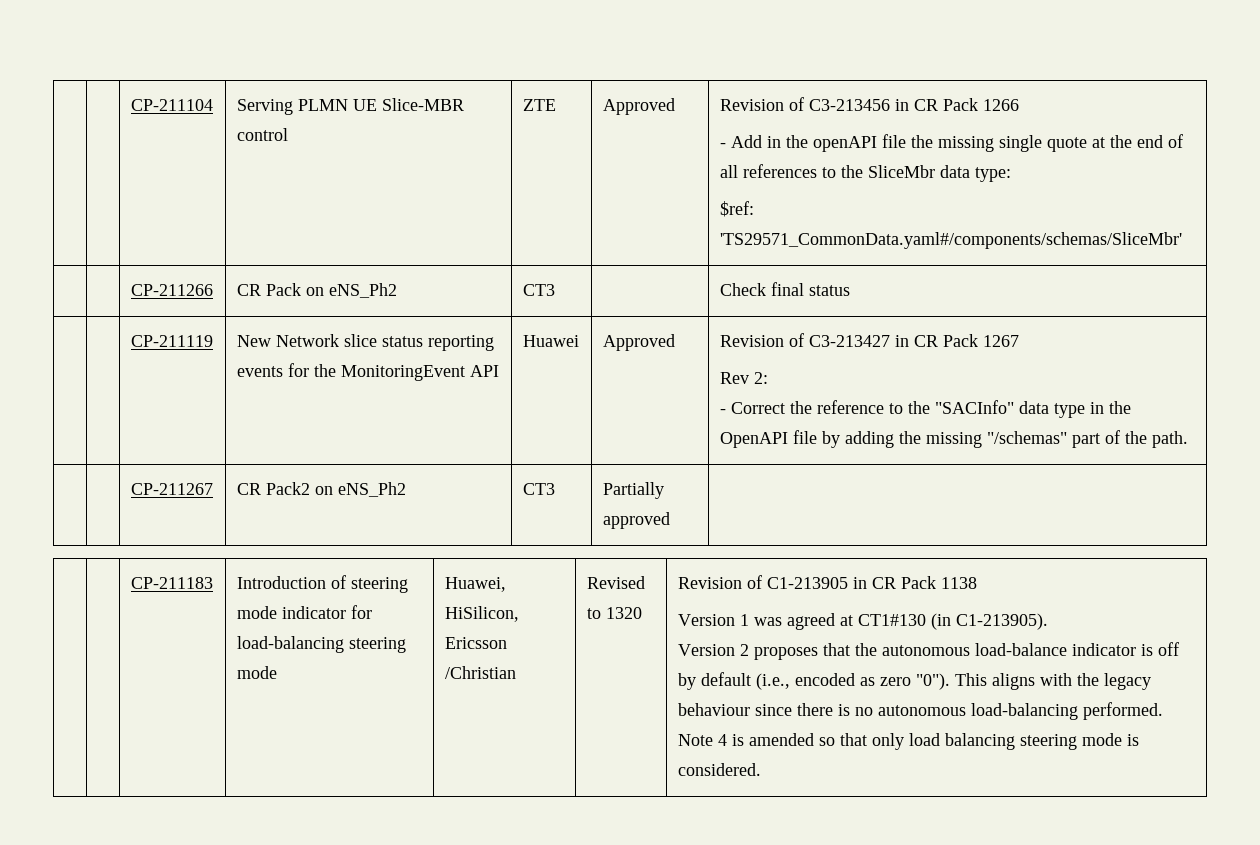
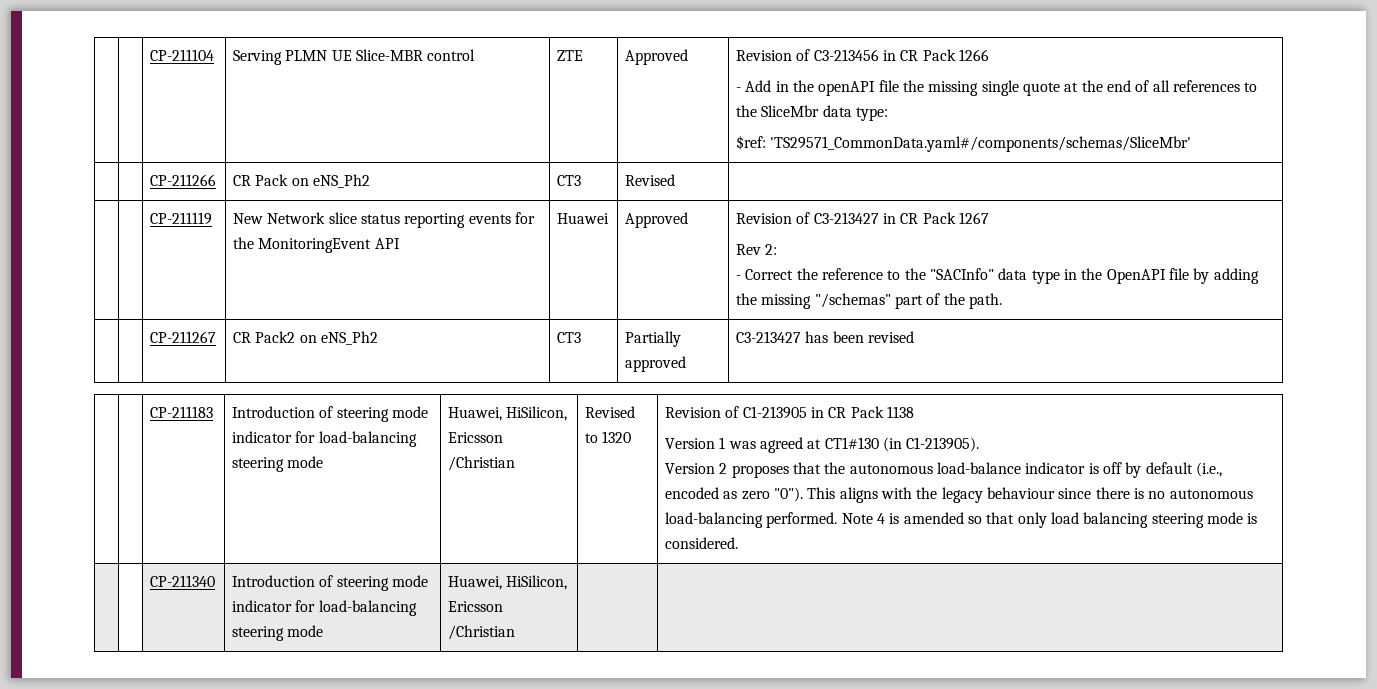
- | | CP-211266 | CR Pack on eNS_Ph2 | CT3 | | Check final status
+ | | CP-211266 | CR Pack on eNS_Ph2 | CT3 | Revised |
- | | CP-211267 | CR Pack2 on eNS_Ph2 | CT3 | Partially approved |
+ | | CP-211267 | CR Pack2 on eNS_Ph2 | CT3 | Partially approved | C3-213427 has been revised
+ | | CP-211340 | Introduction of steering mode indicator for load-balancing steering mode | Huawei, HiSilicon, Ericsson /Christian | |

